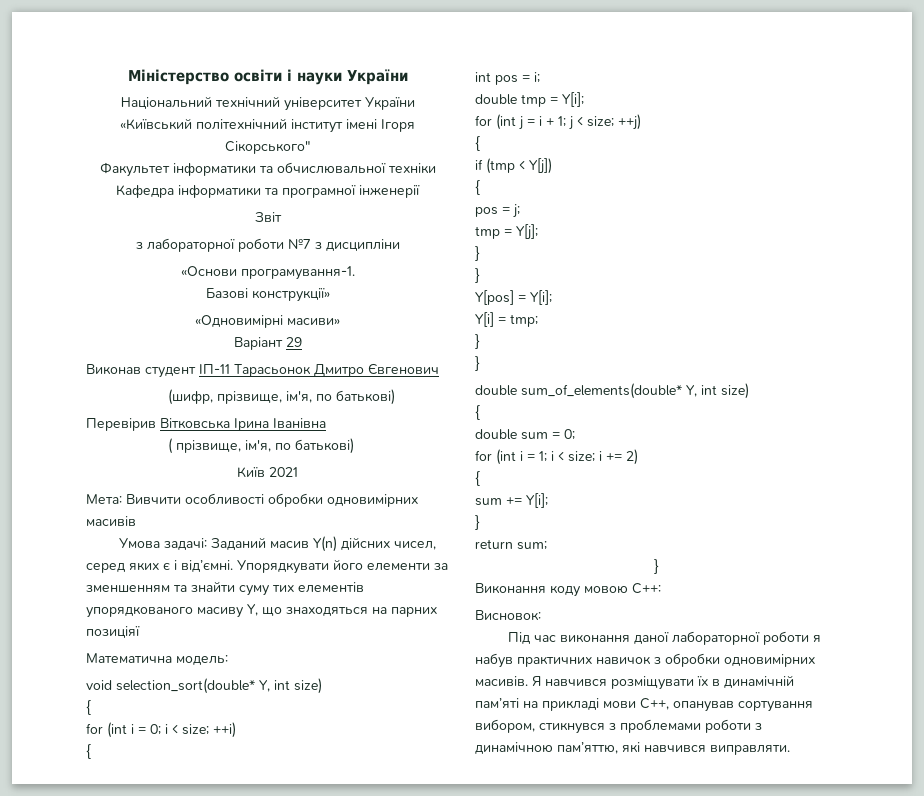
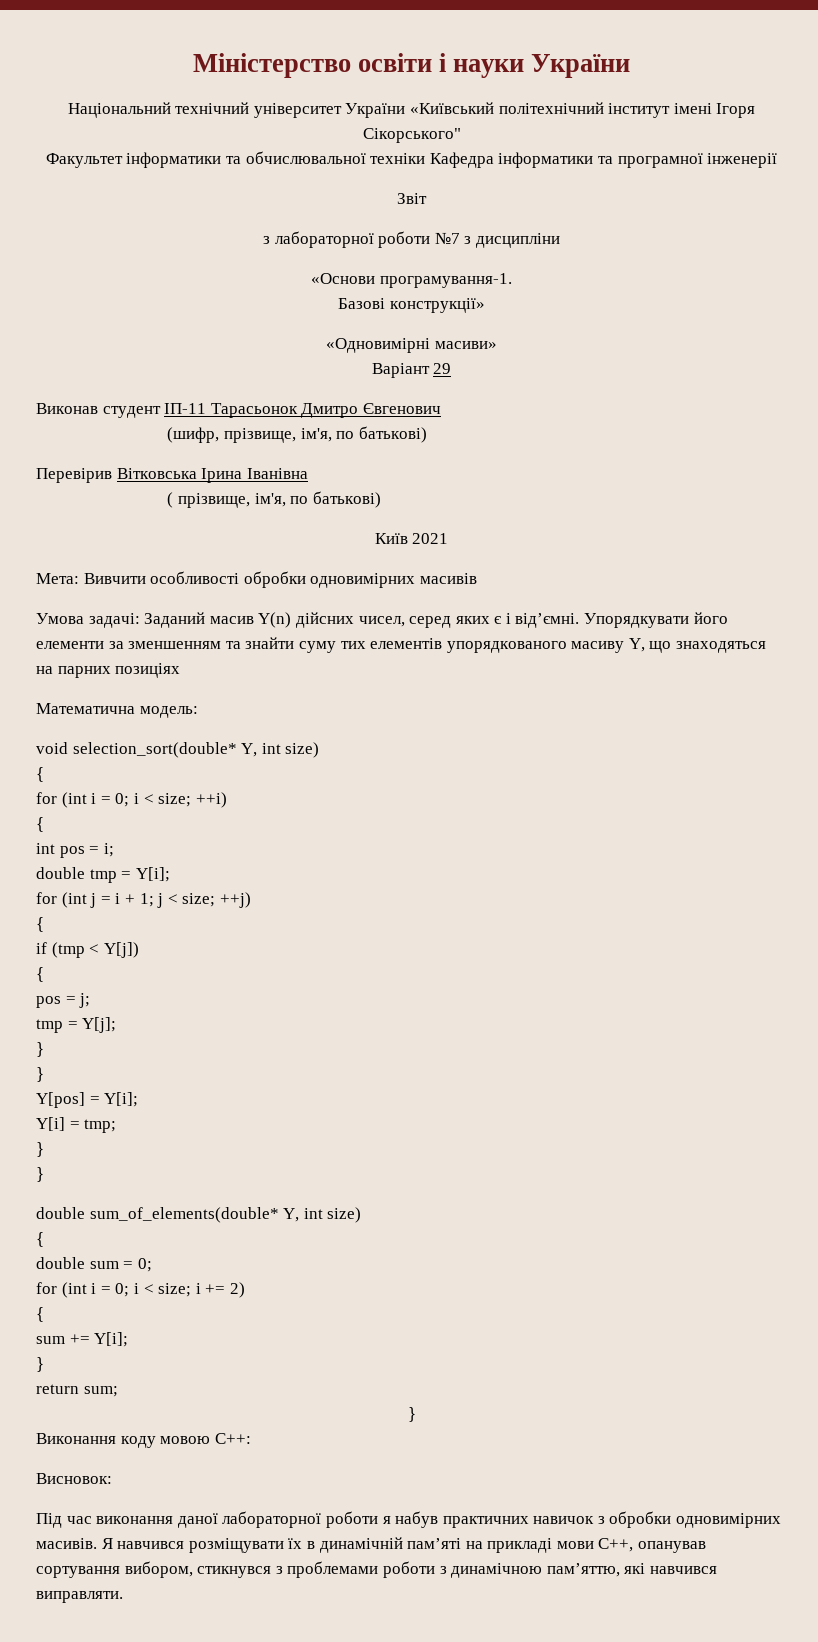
- Упорядкувати його елементи за зменшенням та знайти суму тих елементів упорядкованого масиву Y, що знаходяться на парних позиціяї
+ Упорядкувати його елементи за зменшенням та знайти суму тих елементів упорядкованого масиву Y, що знаходяться на парних позиціях
- for (int i = 1; i < size; i += 2)
+ for (int i = 0; i < size; i += 2)

